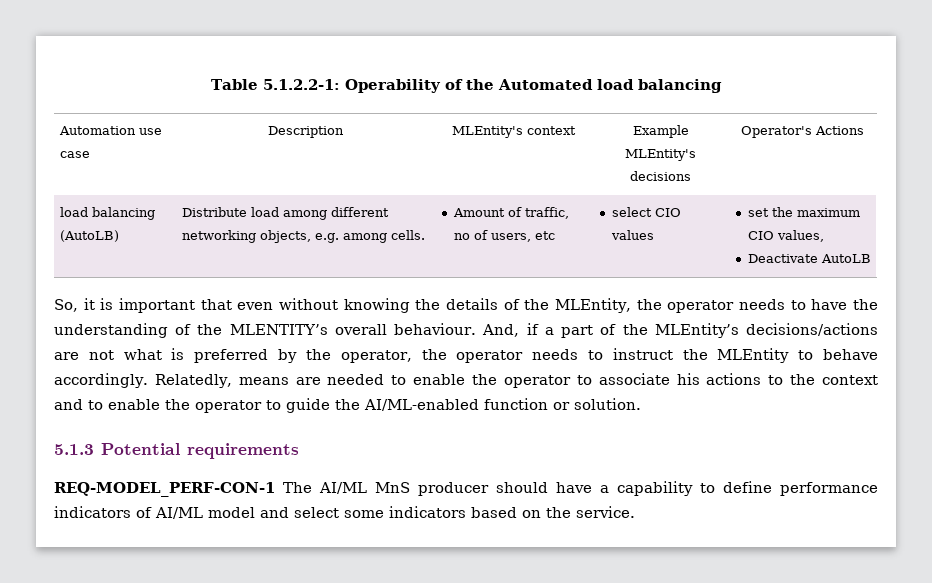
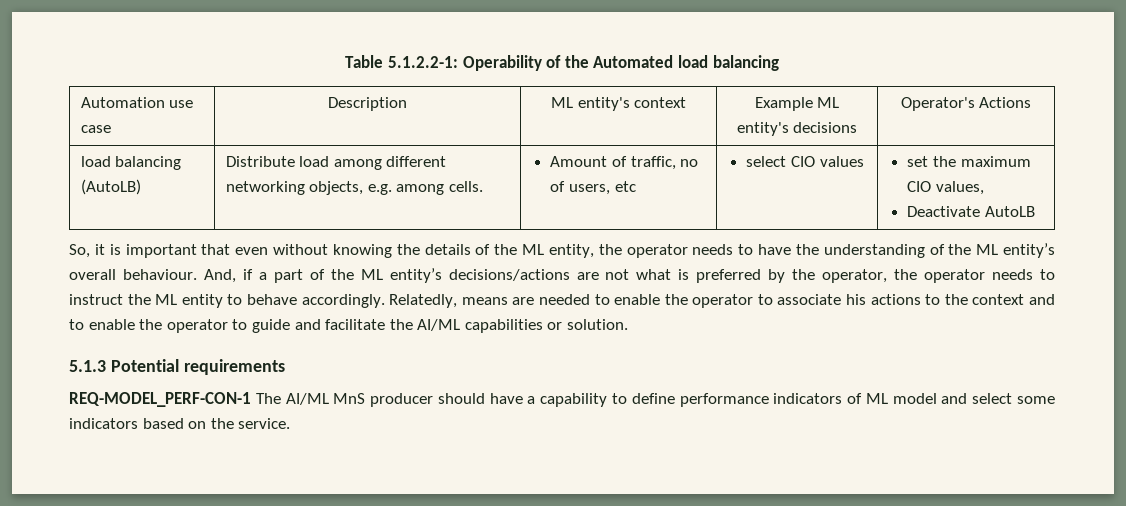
- Automation use case | Description | MLEntity's context | Example MLEntity's decisions | Operator's Actions
+ Automation use case | Description | ML entity's context | Example ML entity's decisions | Operator's Actions
- So, it is important that even without knowing the details of the MLEntity, the operator needs to have the understanding of the MLENTITY’s overall behaviour.
+ So, it is important that even without knowing the details of the ML entity, the operator needs to have the understanding of the ML entity’s overall behaviour.
- And, if a part of the MLEntity’s decisions/actions are not what is preferred by the operator, the operator needs to instruct the MLEntity to behave accordingly.
+ And, if a part of the ML entity’s decisions/actions are not what is preferred by the operator, the operator needs to instruct the ML entity to behave accordingly.
- Relatedly, means are needed to enable the operator to associate his actions to the context and to enable the operator to guide the AI/ML-enabled function or solution.
+ Relatedly, means are needed to enable the operator to associate his actions to the context and to enable the operator to guide and facilitate the AI/ML capabilities or solution.
- REQ-MODEL_PERF-CON-1 The AI/ML MnS producer should have a capability to define performance indicators of AI/ML model and select some indicators based on the service.
+ REQ-MODEL_PERF-CON-1 The AI/ML MnS producer should have a capability to define performance indicators of ML model and select some indicators based on the service.

